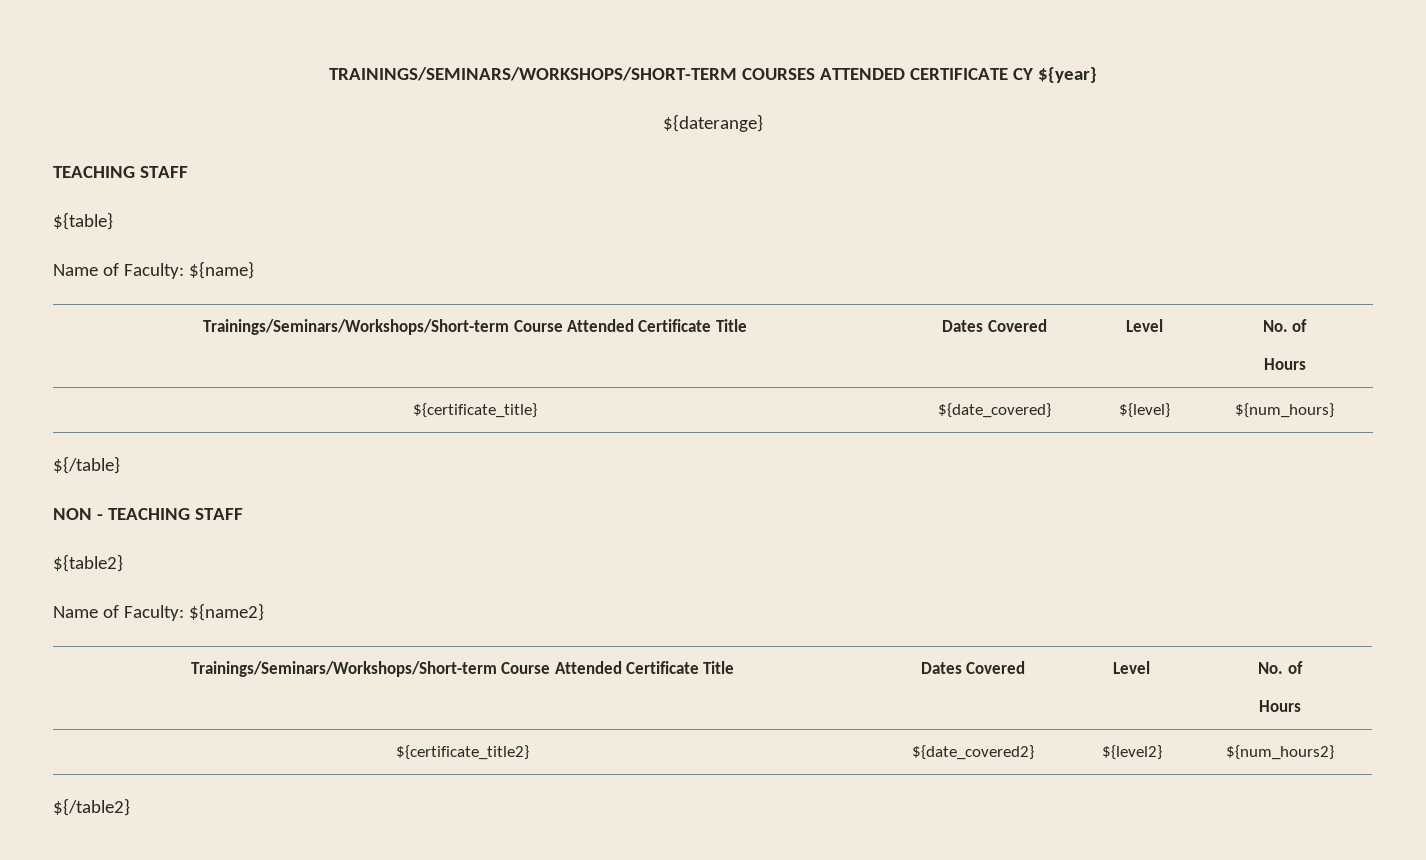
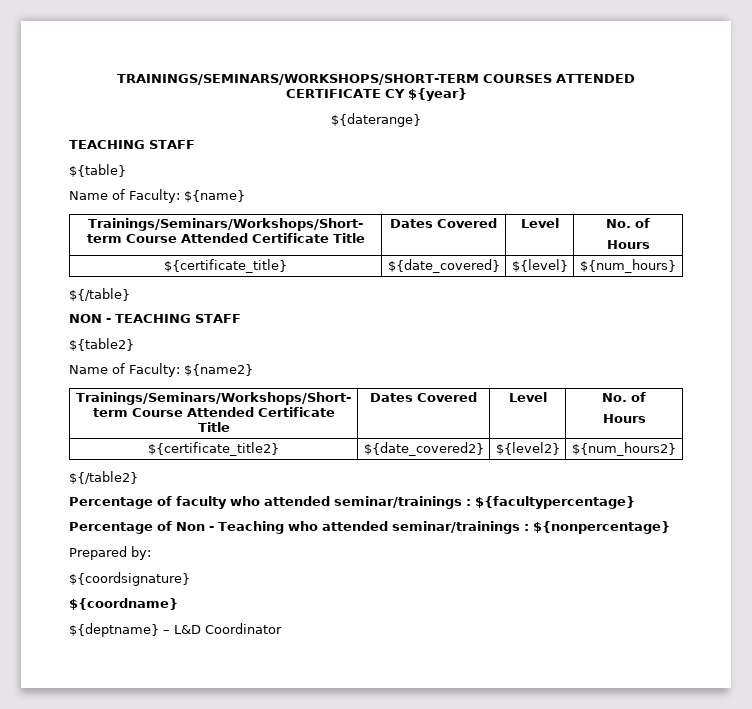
+ Percentage of faculty who attended seminar/trainings : ${facultypercentage}
+ Percentage of Non - Teaching who attended seminar/trainings : ${nonpercentage}
+ Prepared by:
+ ${coordsignature}
+ ${coordname}
+ ${deptname} – L&D Coordinator

